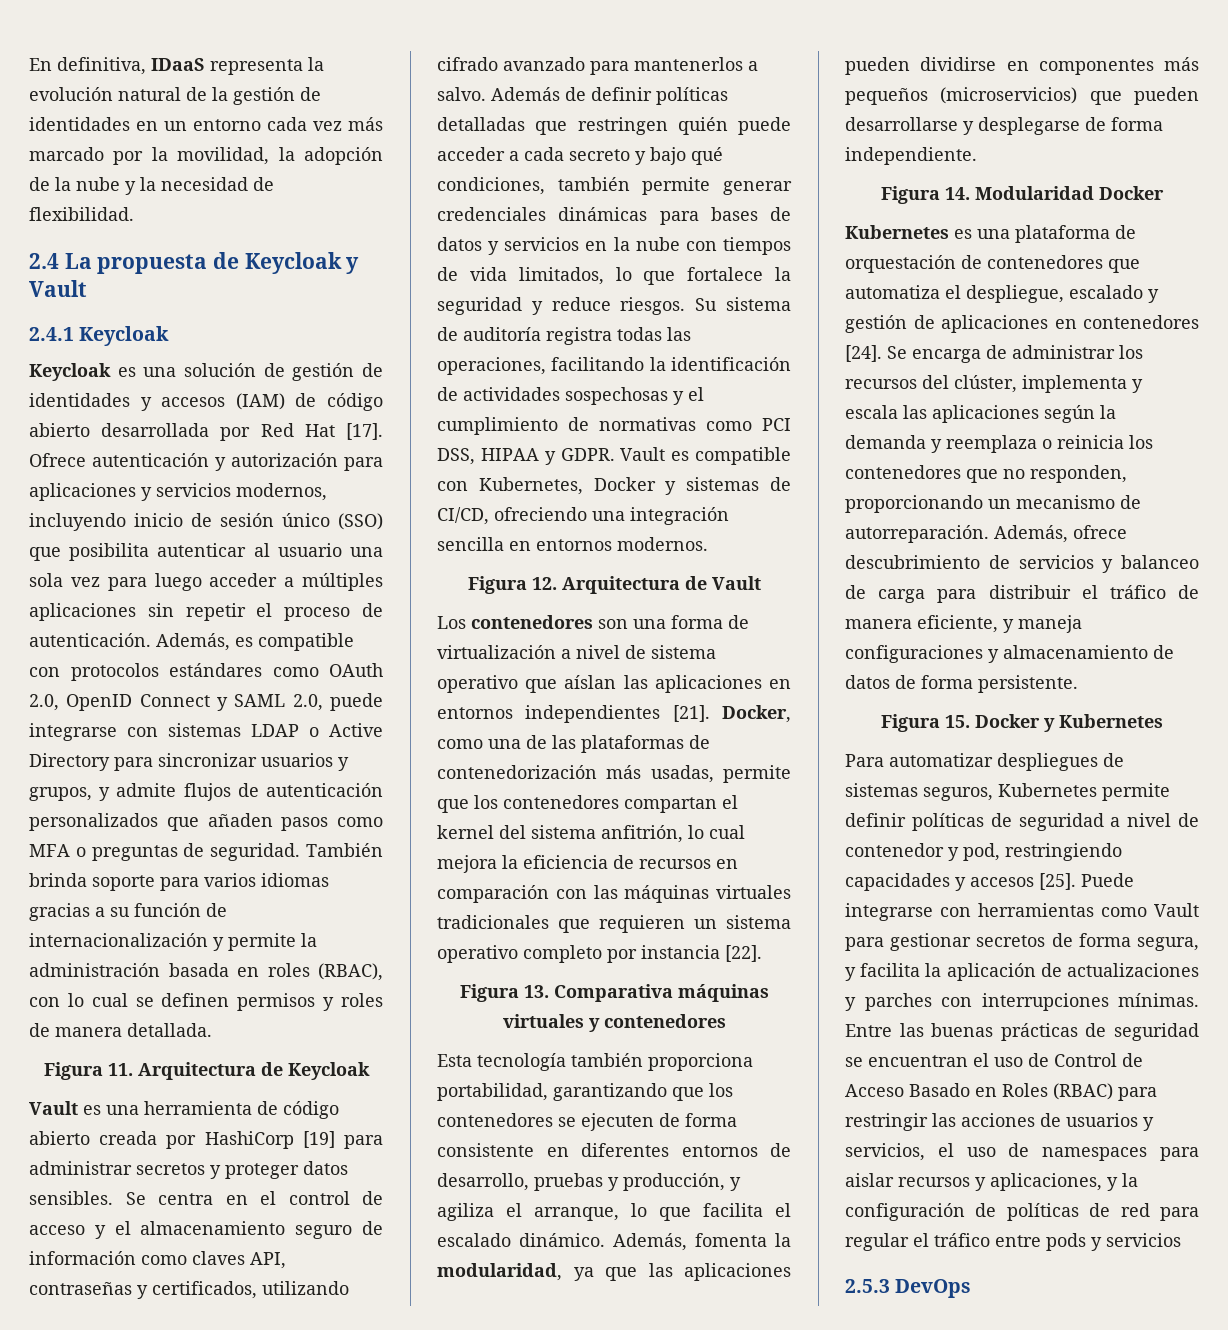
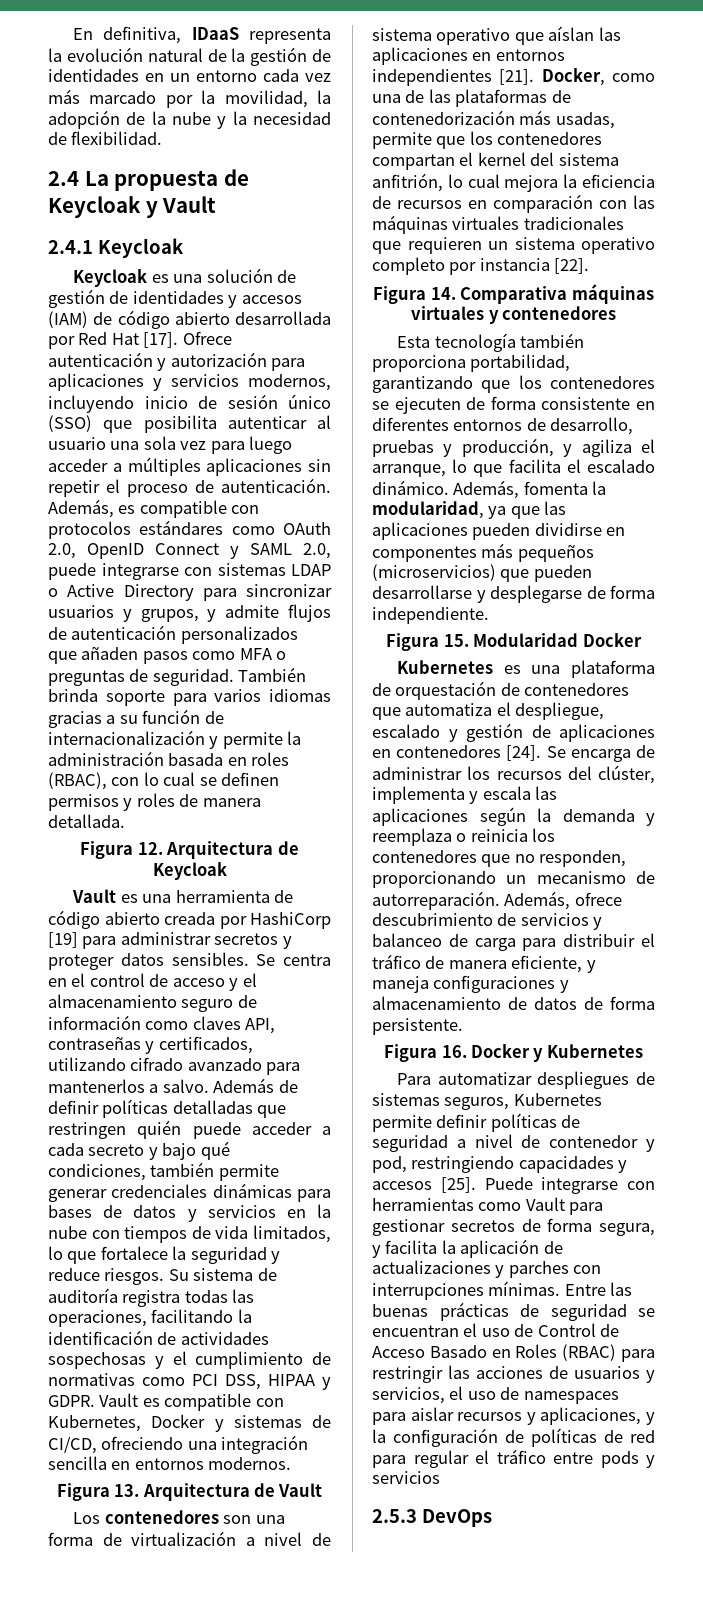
- Figura 11. Arquitectura de Keycloak
+ Figura 12. Arquitectura de Keycloak
- Figura 12. Arquitectura de Vault
+ Figura 13. Arquitectura de Vault
- Figura 13. Comparativa máquinas virtuales y contenedores
+ Figura 14. Comparativa máquinas virtuales y contenedores
- Figura 14. Modularidad Docker
+ Figura 15. Modularidad Docker
- Figura 15. Docker y Kubernetes
+ Figura 16. Docker y Kubernetes

